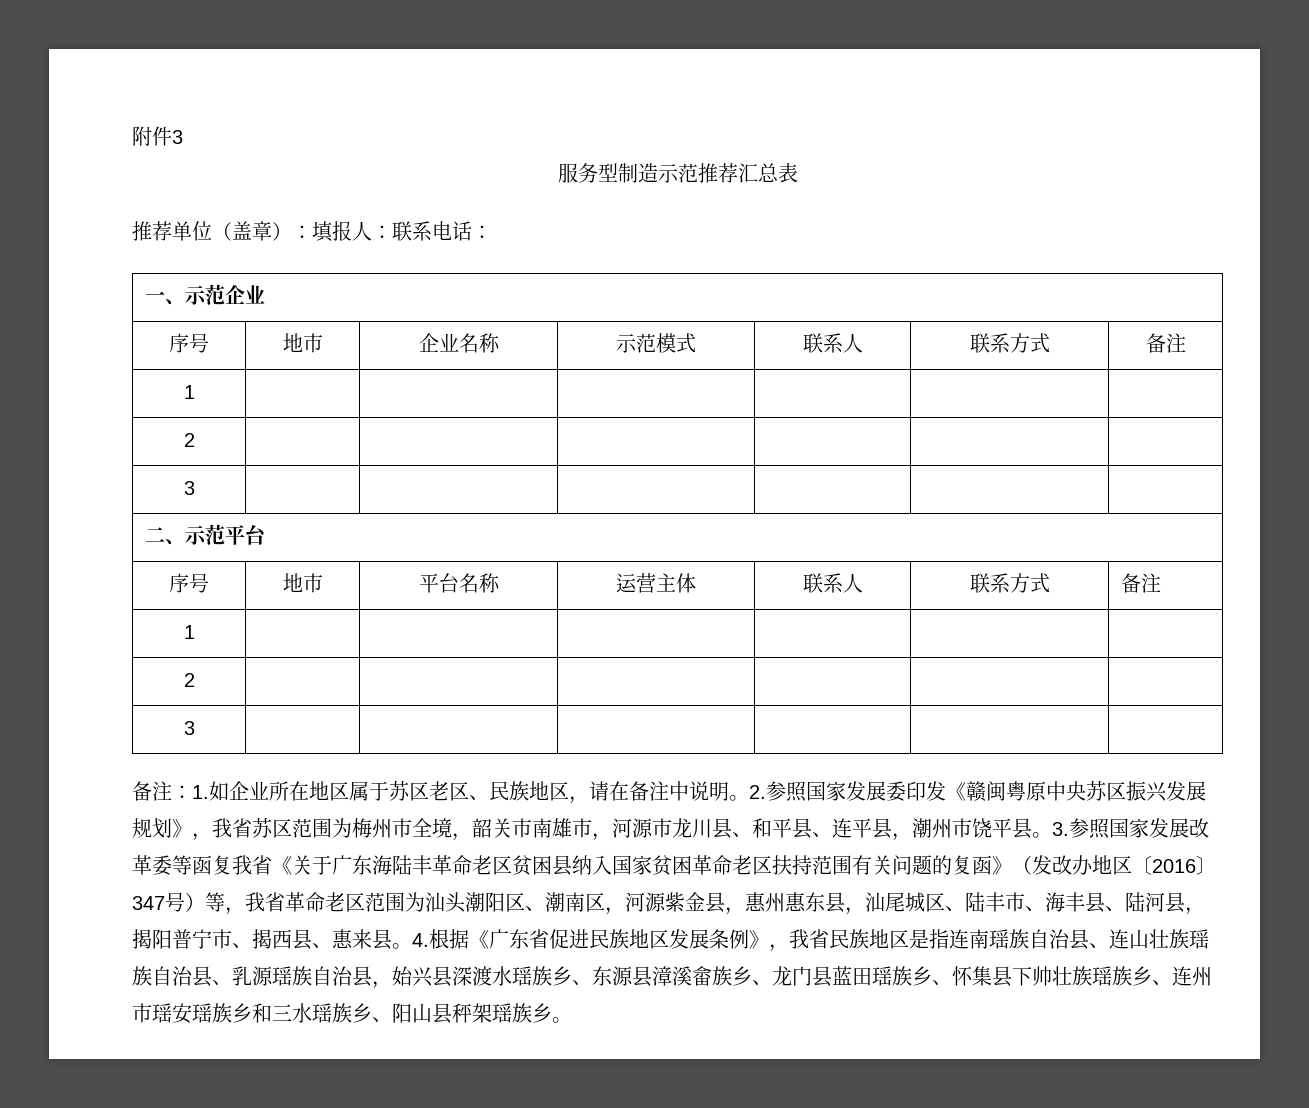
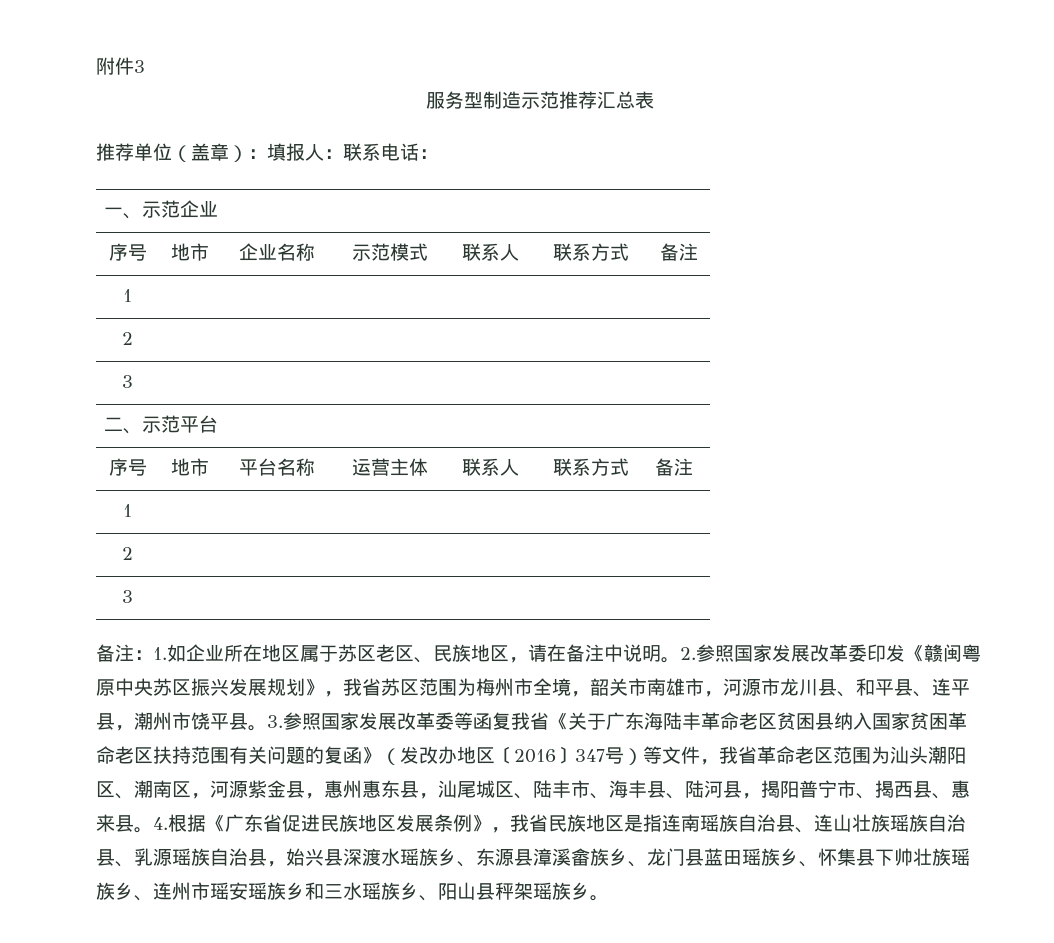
- 2.参照国家发展委印发《赣闽粤原中央苏区振兴发展规划》，我省苏区范围为梅州市全境，韶关市南雄市，河源市龙川县、和平县、连平县，潮州市饶平县。
+ 2.参照国家发展改革委印发《赣闽粤原中央苏区振兴发展规划》，我省苏区范围为梅州市全境，韶关市南雄市，河源市龙川县、和平县、连平县，潮州市饶平县。
- 3.参照国家发展改革委等函复我省《关于广东海陆丰革命老区贫困县纳入国家贫困革命老区扶持范围有关问题的复函》（发改办地区〔2016〕347号）等，我省革命老区范围为汕头潮阳区、潮南区，河源紫金县，惠州惠东县，汕尾城区、陆丰市、海丰县、陆河县，揭阳普宁市、揭西县、惠来县。
+ 3.参照国家发展改革委等函复我省《关于广东海陆丰革命老区贫困县纳入国家贫困革命老区扶持范围有关问题的复函》（发改办地区〔2016〕347号）等文件，我省革命老区范围为汕头潮阳区、潮南区，河源紫金县，惠州惠东县，汕尾城区、陆丰市、海丰县、陆河县，揭阳普宁市、揭西县、惠来县。

